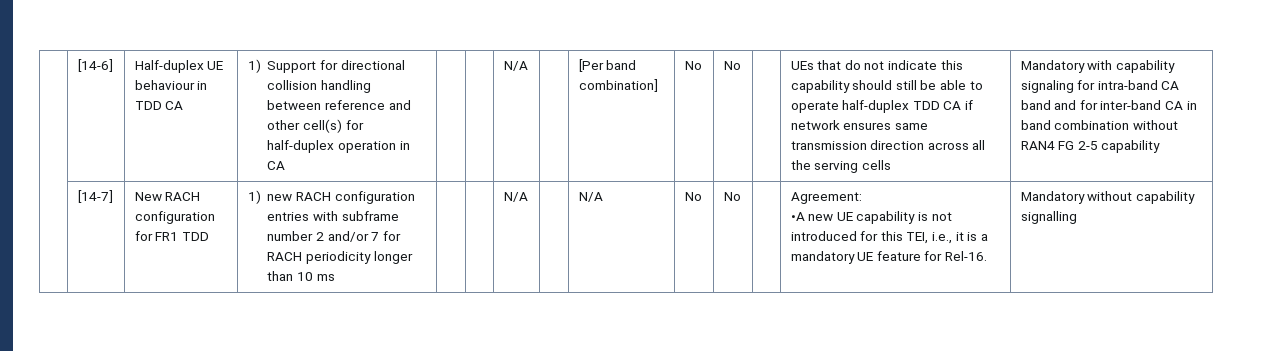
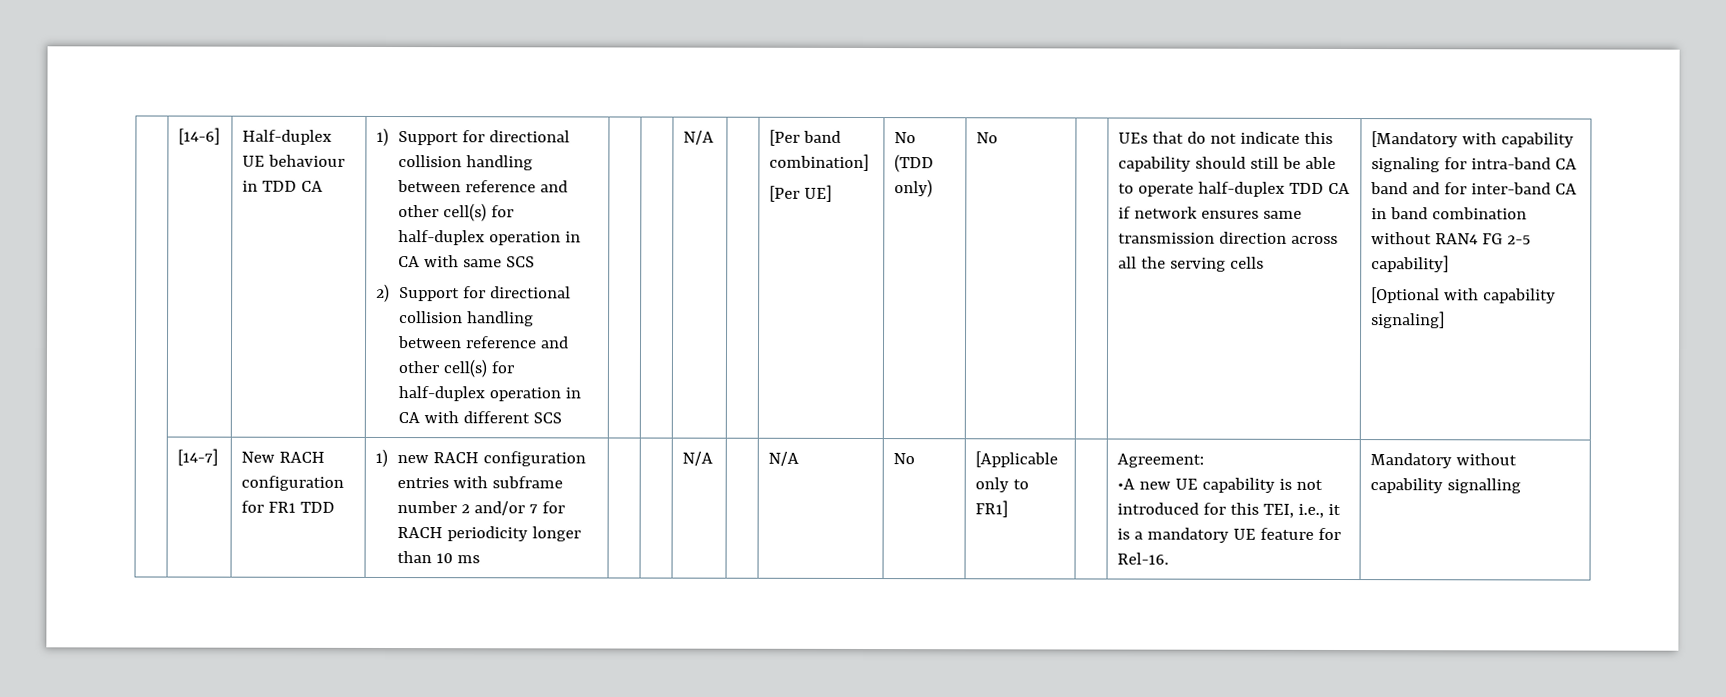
- 1) Support for directional collision handling between reference and other cell(s) for half-duplex operation in CA
+ 1) Support for directional collision handling between reference and other cell(s) for half-duplex operation in CA with same SCS
+ 2) Support for directional collision handling between reference and other cell(s) for half-duplex operation in CA with different SCS
- [Per band combination] | No
+ [Per band combination]
+ [Per UE] | No (TDD only)
- Mandatory with capability signaling for intra-band CA band and for inter-band CA in band combination without RAN4 FG 2-5 capability
+ [Mandatory with capability signaling for intra-band CA band and for inter-band CA in band combination without RAN4 FG 2-5 capability]
+ [Optional with capability signaling]
- N/A | No | No
+ N/A | No | [Applicable only to FR1]

